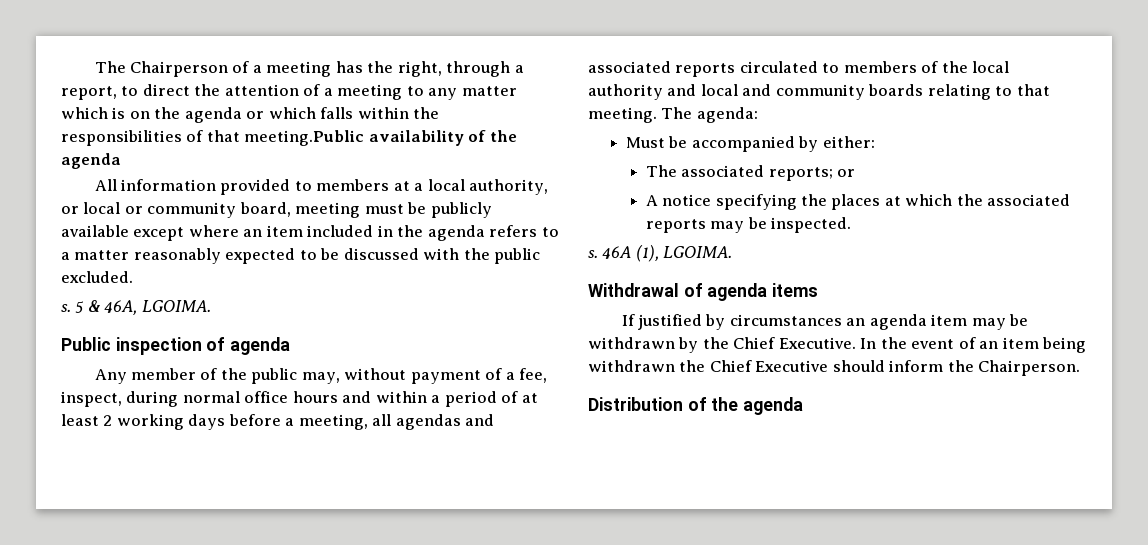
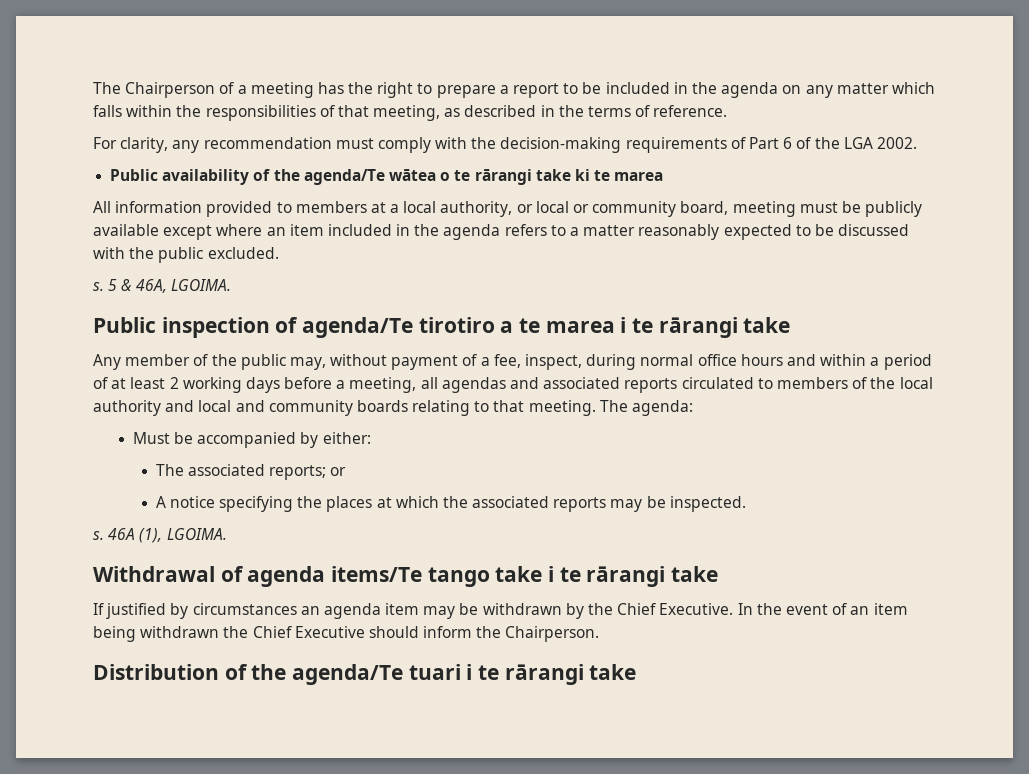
- The Chairperson of a meeting has the right, through a report, to direct the attention of a meeting to any matter which is on the agenda or which falls within the responsibilities of that meeting.Public availability of the agenda
+ The Chairperson of a meeting has the right to prepare a report to be included in the agenda on any matter which falls within the responsibilities of that meeting, as described in the terms of reference.
+ For clarity, any recommendation must comply with the decision-making requirements of Part 6 of the LGA 2002.
+ Public availability of the agenda/Te wātea o te rārangi take ki te marea
- Public inspection of agenda
+ Public inspection of agenda/Te tirotiro a te marea i te rārangi take
- Withdrawal of agenda items
+ Withdrawal of agenda items/Te tango take i te rārangi take
- Distribution of the agenda
+ Distribution of the agenda/Te tuari i te rārangi take

